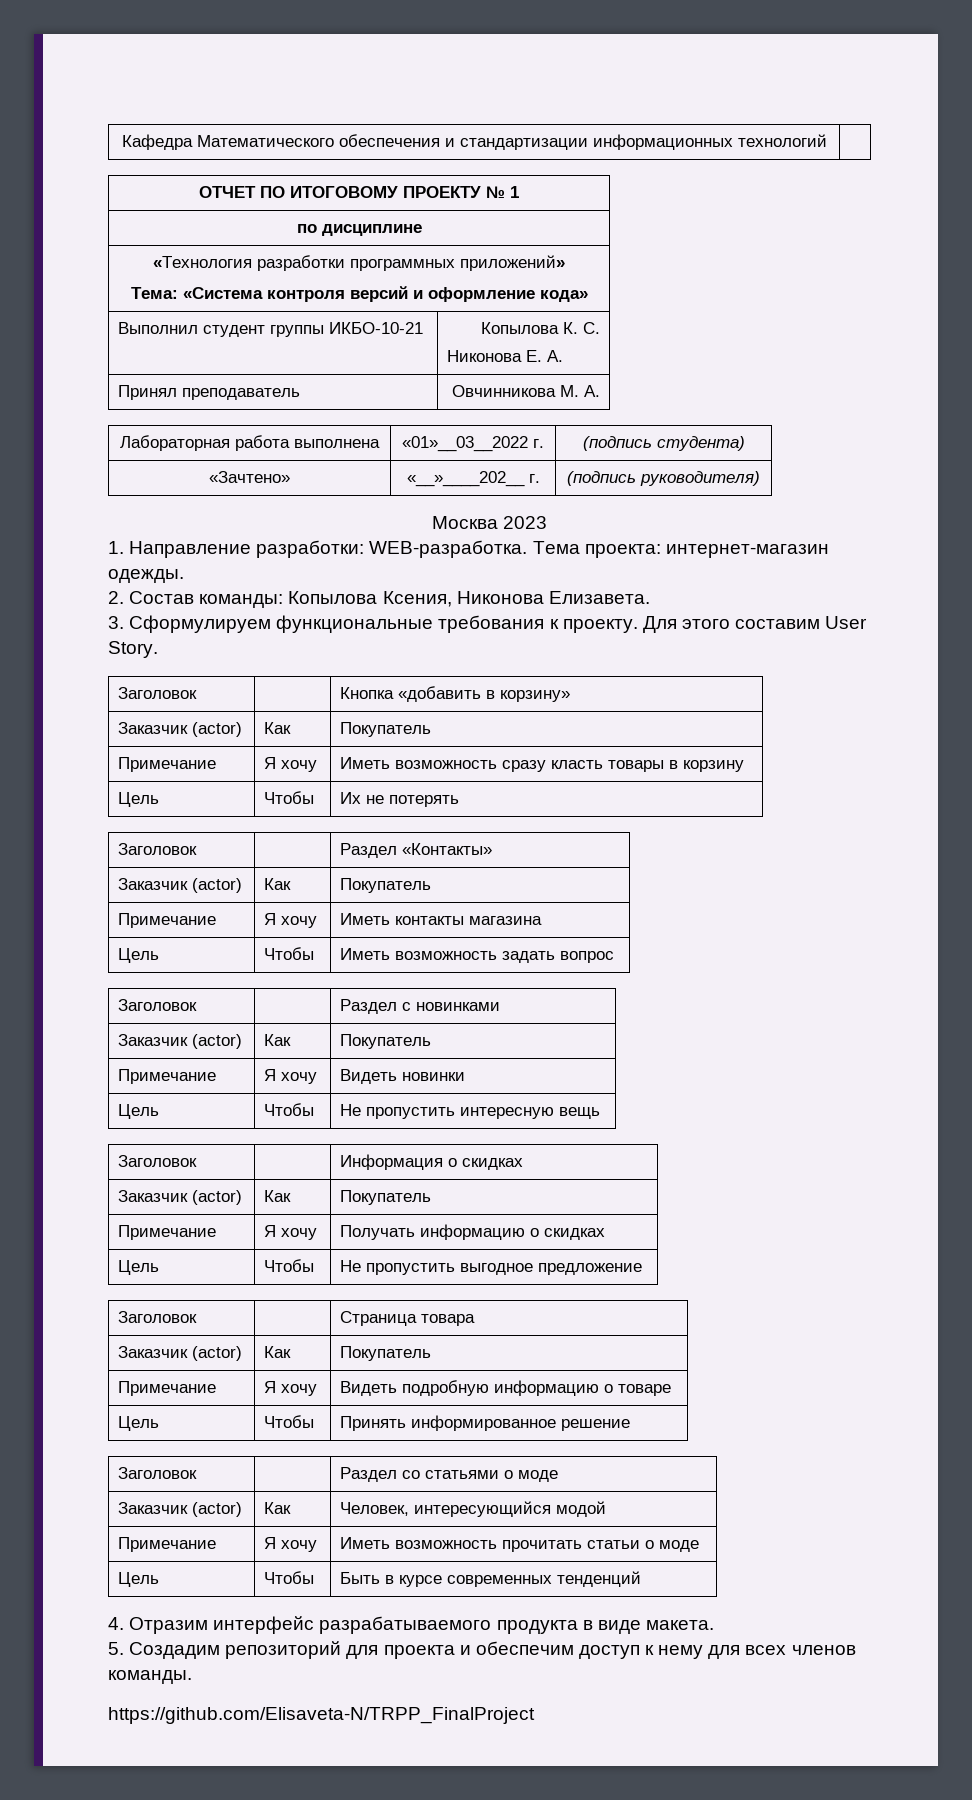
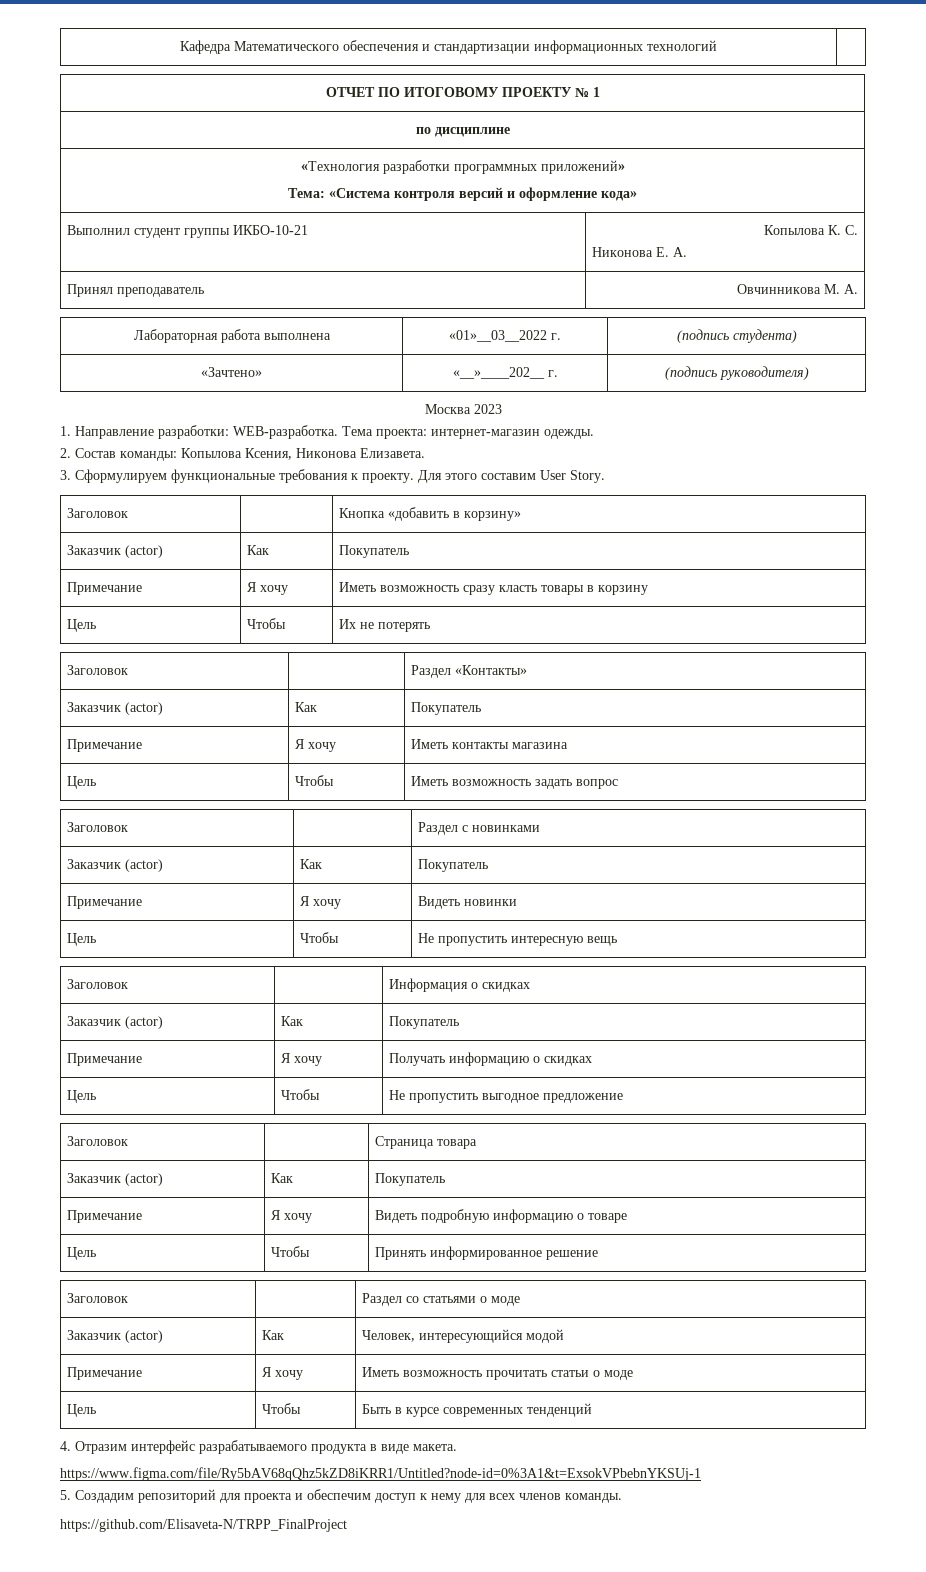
+ https://www.figma.com/file/Ry5bAV68qQhz5kZD8iKRR1/Untitled?node-id=0%3A1&t=ExsokVPbebnYKSUj-1

